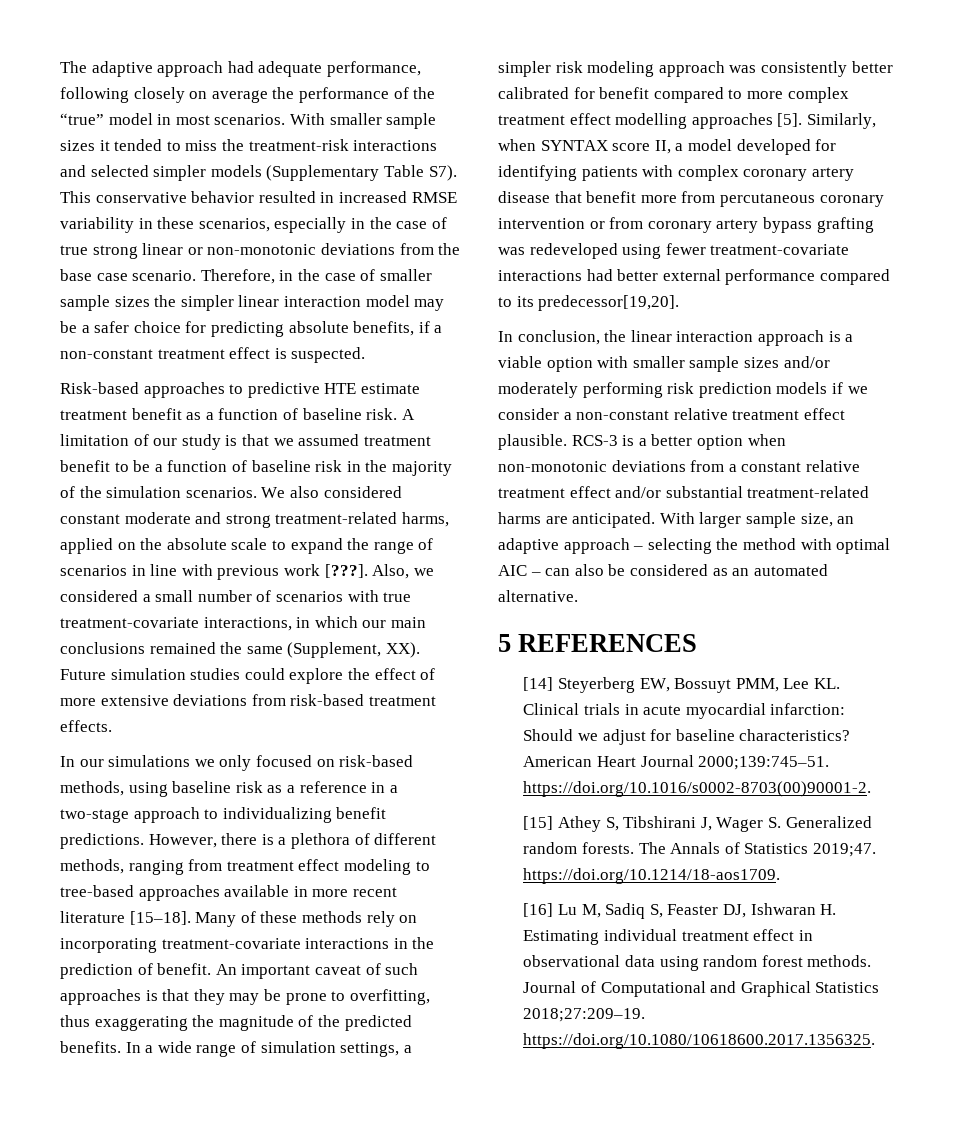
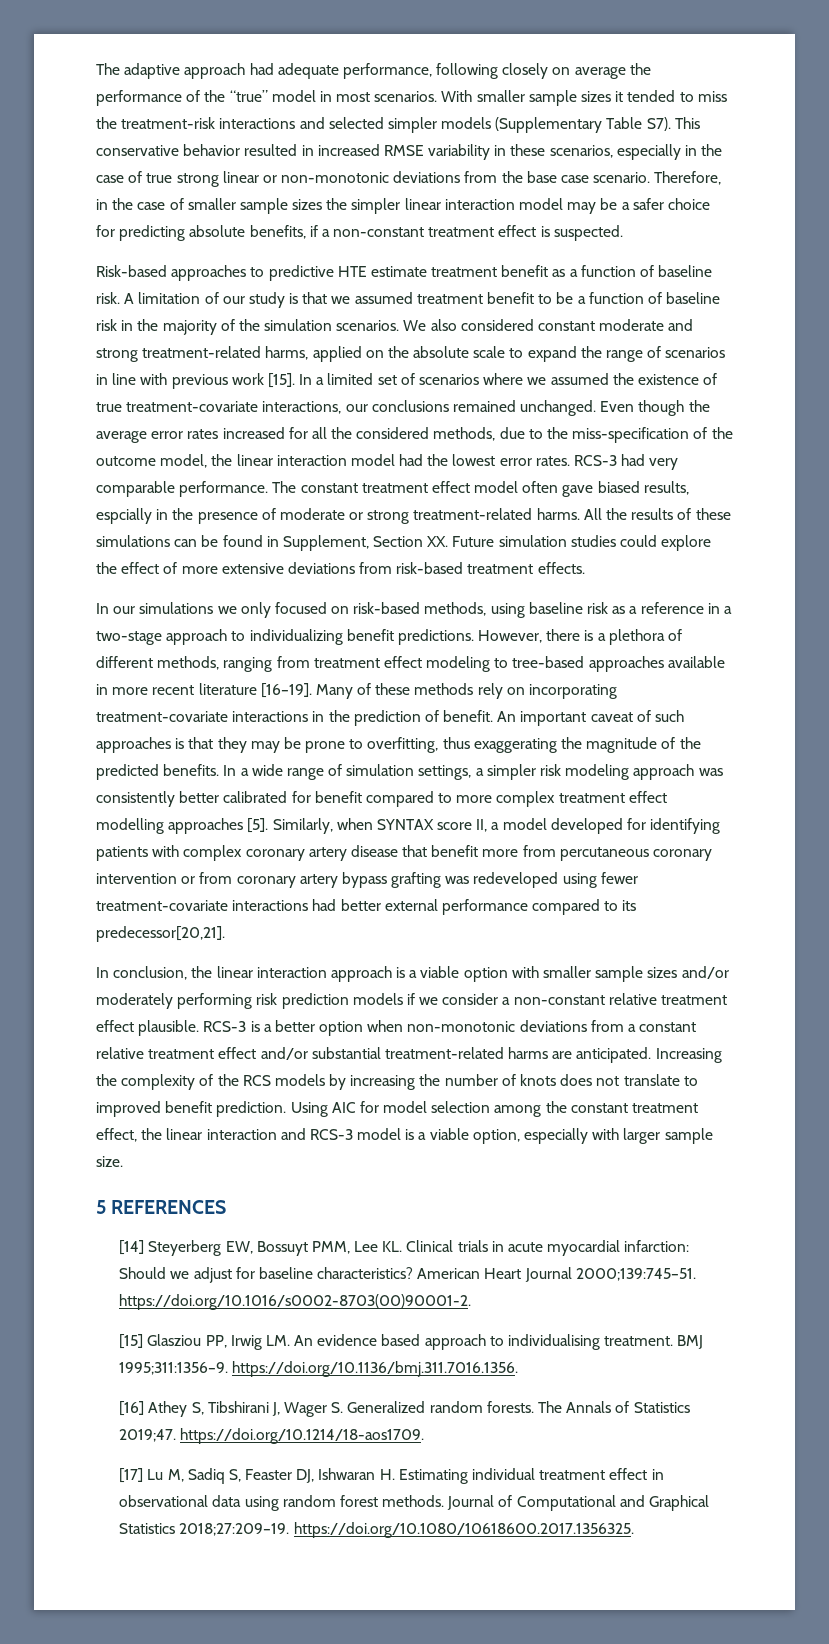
- We also considered constant moderate and strong treatment-related harms, applied on the absolute scale to expand the range of scenarios in line with previous work [???]. Also, we considered a small number of scenarios with true treatment-covariate interactions, in which our main conclusions remained the same (Supplement, XX). Future simulation studies could explore the effect of more extensive deviations from risk-based treatment effects.
+ We also considered constant moderate and strong treatment-related harms, applied on the absolute scale to expand the range of scenarios in line with previous work [15]. In a limited set of scenarios where we assumed the existence of true treatment-covariate interactions, our conclusions remained unchanged. Even though the average error rates increased for all the considered methods, due to the miss-specification of the outcome model, the linear interaction model had the lowest error rates. RCS-3 had very comparable performance. The constant treatment effect model often gave biased results, espcially in the presence of moderate or strong treatment-related harms. All the results of these simulations can be found in Supplement, Section XX. Future simulation studies could explore the effect of more extensive deviations from risk-based treatment effects.
- However, there is a plethora of different methods, ranging from treatment effect modeling to tree-based approaches available in more recent literature [15–18].
+ However, there is a plethora of different methods, ranging from treatment effect modeling to tree-based approaches available in more recent literature [16–19].
- Similarly, when SYNTAX score II, a model developed for identifying patients with complex coronary artery disease that benefit more from percutaneous coronary intervention or from coronary artery bypass grafting was redeveloped using fewer treatment-covariate interactions had better external performance compared to its predecessor[19,20].
+ Similarly, when SYNTAX score II, a model developed for identifying patients with complex coronary artery disease that benefit more from percutaneous coronary intervention or from coronary artery bypass grafting was redeveloped using fewer treatment-covariate interactions had better external performance compared to its predecessor[20,21].
- With larger sample size, an adaptive approach – selecting the method with optimal AIC – can also be considered as an automated alternative.
+ Increasing the complexity of the RCS models by increasing the number of knots does not translate to improved benefit prediction. Using AIC for model selection among the constant treatment effect, the linear interaction and RCS-3 model is a viable option, especially with larger sample size.
- [15] Athey S, Tibshirani J, Wager S. Generalized random forests.
+ [15] Glasziou PP, Irwig LM. An evidence based approach to individualising treatment. BMJ 1995;311:1356–9. https://doi.org/10.1136/bmj.311.7016.1356.
+ [16] Athey S, Tibshirani J, Wager S. Generalized random forests.
- [16] Lu M, Sadiq S, Feaster DJ, Ishwaran H. Estimating individual treatment effect in observational data using random forest methods.
+ [17] Lu M, Sadiq S, Feaster DJ, Ishwaran H. Estimating individual treatment effect in observational data using random forest methods.

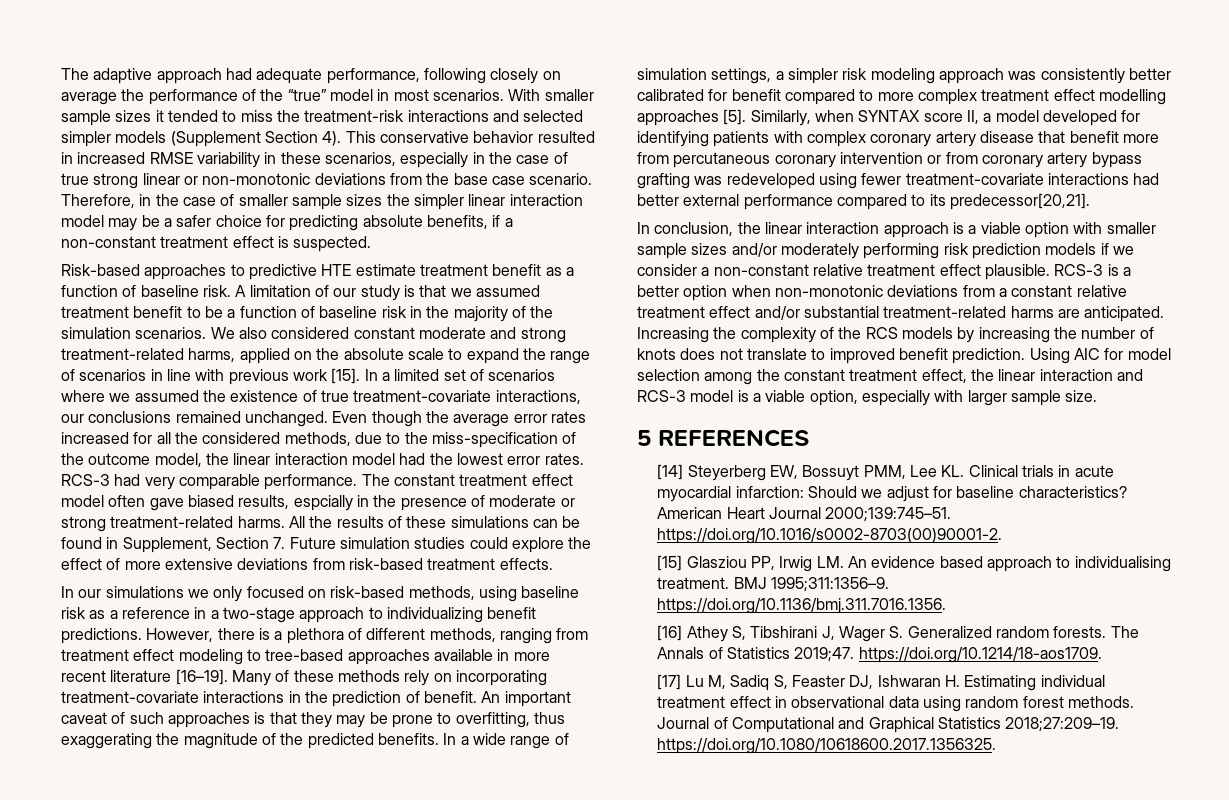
- With smaller sample sizes it tended to miss the treatment-risk interactions and selected simpler models (Supplementary Table S7). This conservative behavior resulted in increased RMSE variability in these scenarios, especially in the case of true strong linear or non-monotonic deviations from the base case scenario.
+ With smaller sample sizes it tended to miss the treatment-risk interactions and selected simpler models (Supplement Section 4). This conservative behavior resulted in increased RMSE variability in these scenarios, especially in the case of true strong linear or non-monotonic deviations from the base case scenario.
- All the results of these simulations can be found in Supplement, Section XX. Future simulation studies could explore the effect of more extensive deviations from risk-based treatment effects.
+ All the results of these simulations can be found in Supplement, Section 7. Future simulation studies could explore the effect of more extensive deviations from risk-based treatment effects.

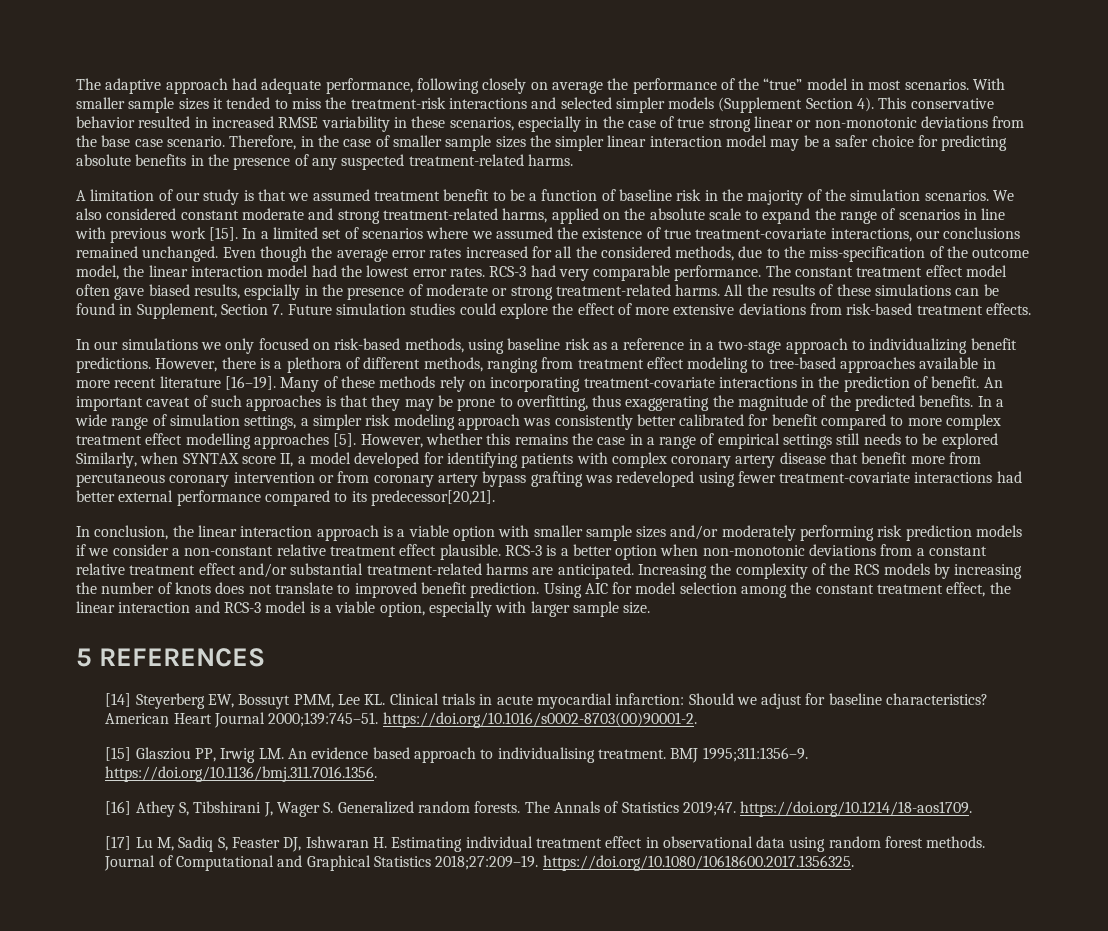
- Therefore, in the case of smaller sample sizes the simpler linear interaction model may be a safer choice for predicting absolute benefits, if a non-constant treatment effect is suspected.
- Risk-based approaches to predictive HTE estimate treatment benefit as a function of baseline risk. A limitation of our study is that we assumed treatment benefit to be a function of baseline risk in the majority of the simulation scenarios.
+ Therefore, in the case of smaller sample sizes the simpler linear interaction model may be a safer choice for predicting absolute benefits in the presence of any suspected treatment-related harms.
+ A limitation of our study is that we assumed treatment benefit to be a function of baseline risk in the majority of the simulation scenarios.
- Similarly, when SYNTAX score II, a model developed for identifying patients with complex coronary artery disease that benefit more from percutaneous coronary intervention or from coronary artery bypass grafting was redeveloped using fewer treatment-covariate interactions had better external performance compared to its predecessor[20,21].
+ However, whether this remains the case in a range of empirical settings still needs to be explored Similarly, when SYNTAX score II, a model developed for identifying patients with complex coronary artery disease that benefit more from percutaneous coronary intervention or from coronary artery bypass grafting was redeveloped using fewer treatment-covariate interactions had better external performance compared to its predecessor[20,21].

